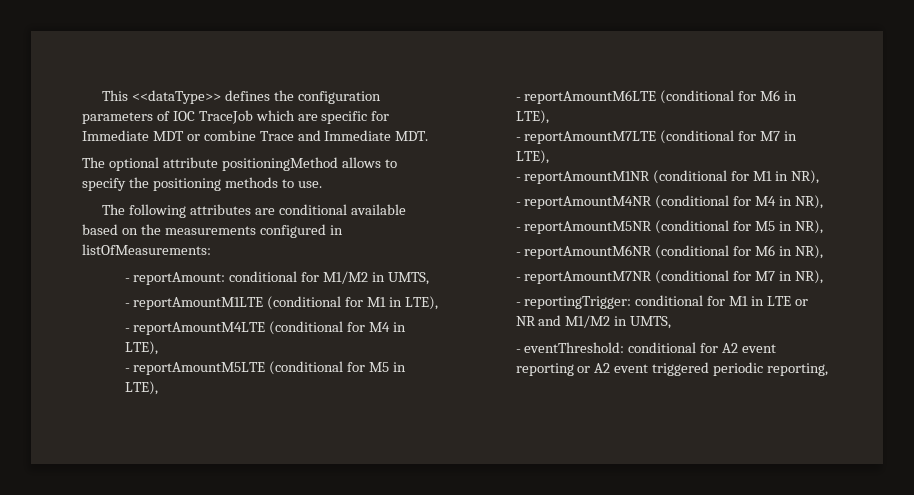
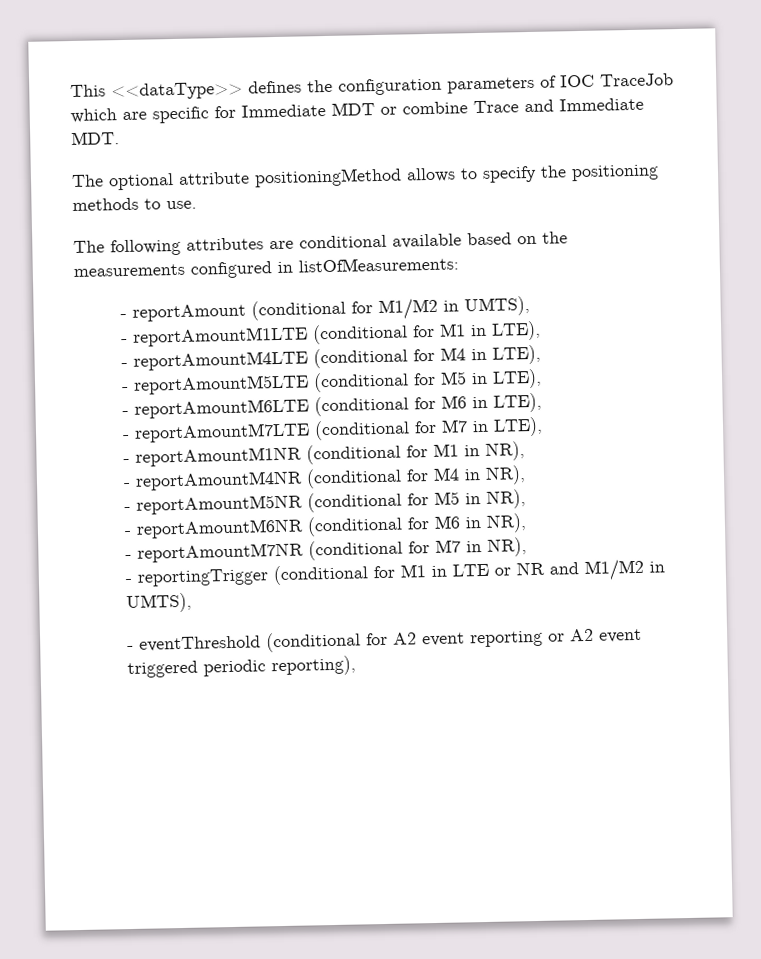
- - reportAmount: conditional for M1/M2 in UMTS,
+ - reportAmount (conditional for M1/M2 in UMTS),
- - reportingTrigger: conditional for M1 in LTE or NR and M1/M2 in UMTS,
- - eventThreshold: conditional for A2 event reporting or A2 event triggered periodic reporting,
+ - reportingTrigger (conditional for M1 in LTE or NR and M1/M2 in UMTS),
+ - eventThreshold (conditional for A2 event reporting or A2 event triggered periodic reporting),

